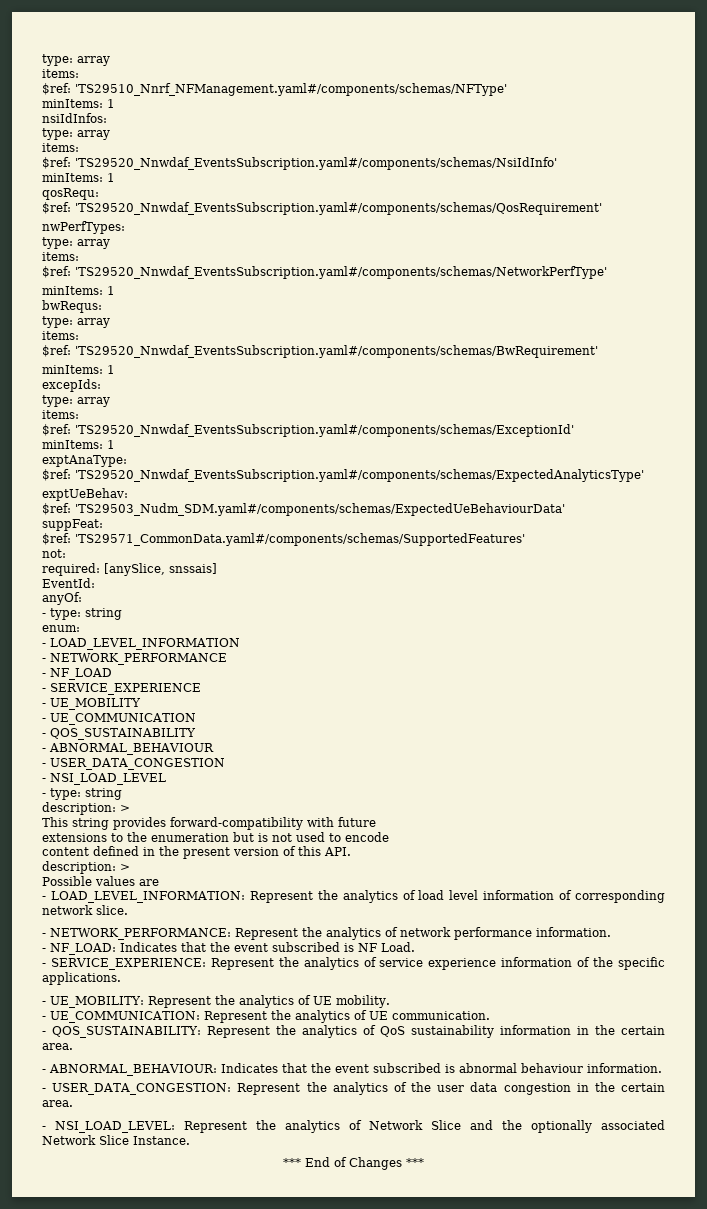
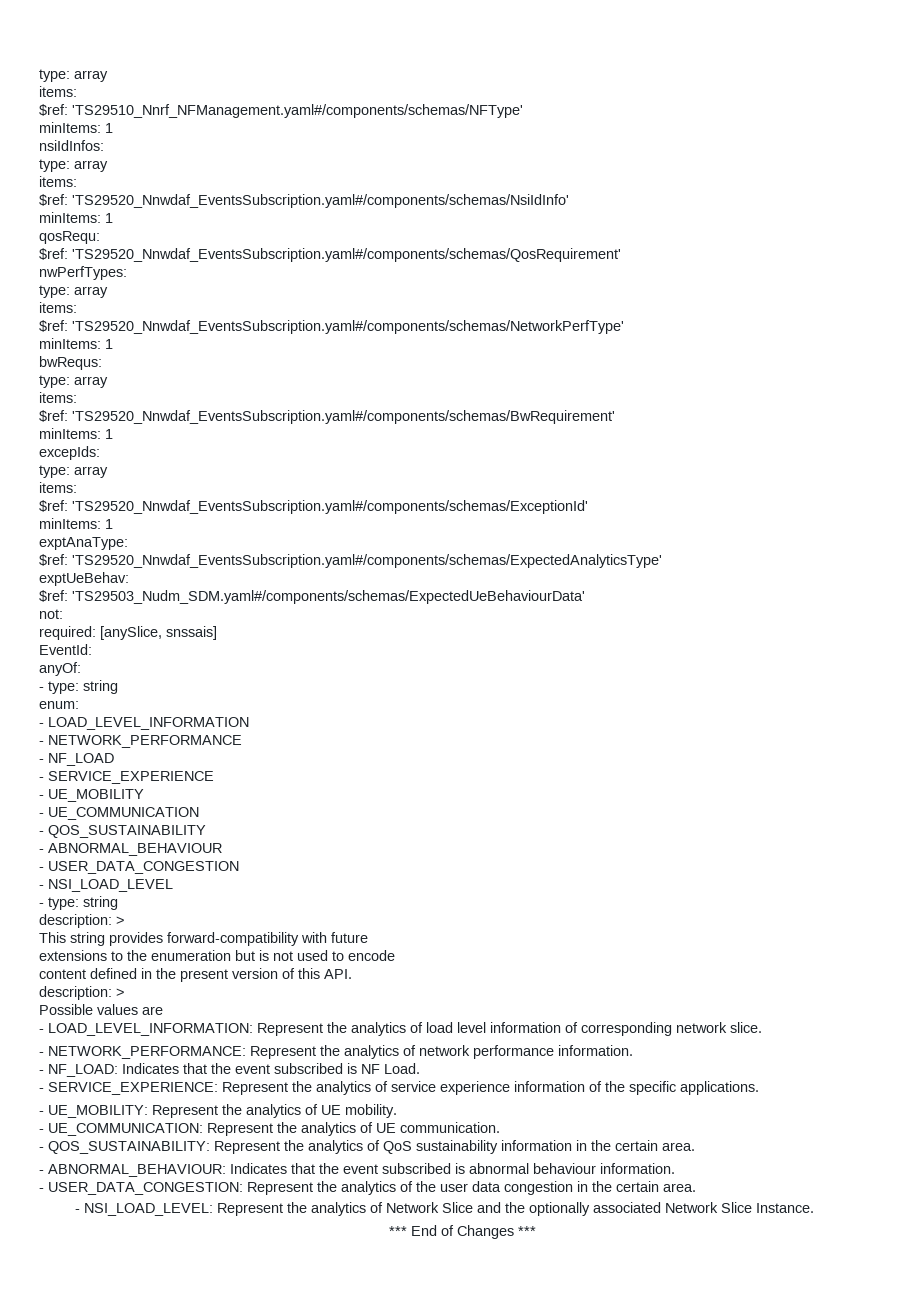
- suppFeat:
- $ref: 'TS29571_CommonData.yaml#/components/schemas/SupportedFeatures'

